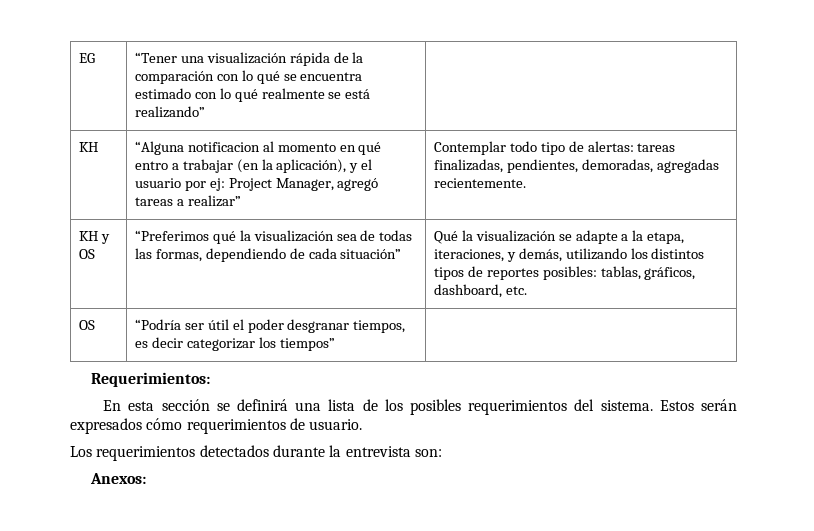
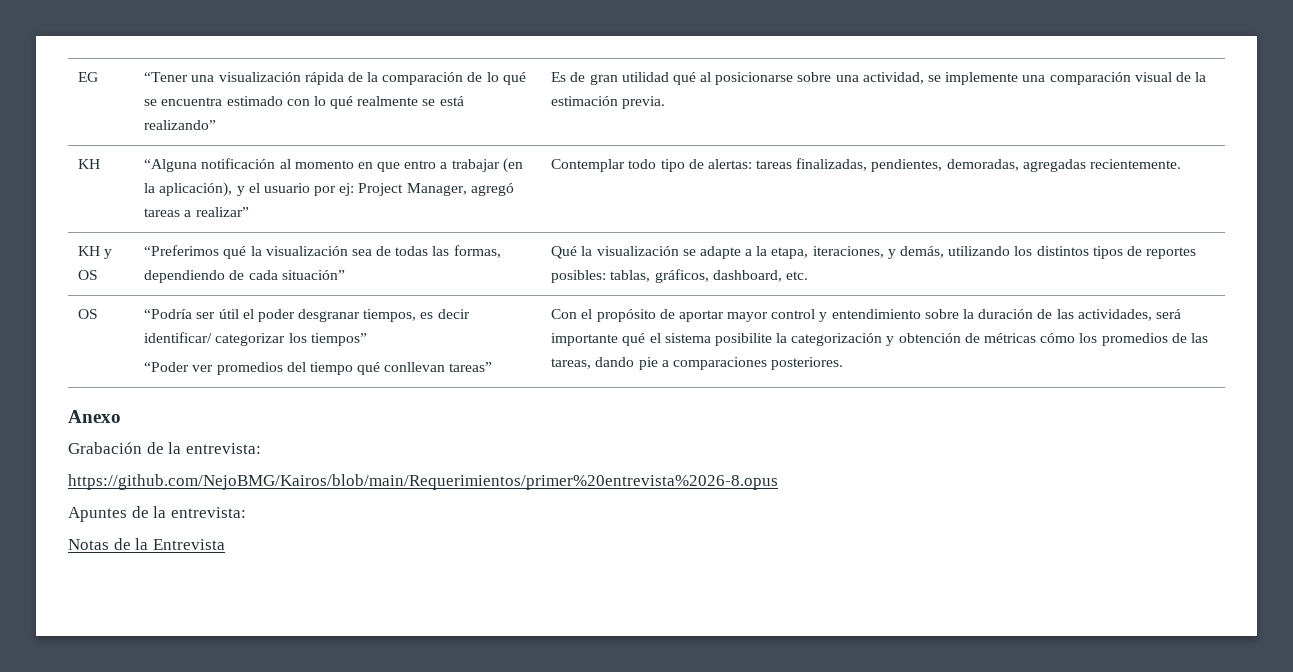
- EG | “Tener una visualización rápida de la comparación con lo qué se encuentra estimado con lo qué realmente se está realizando” |
+ EG | “Tener una visualización rápida de la comparación de lo qué se encuentra estimado con lo qué realmente se está realizando” | Es de gran utilidad qué al posicionarse sobre una actividad, se implemente una comparación visual de la estimación previa.
- KH | “Alguna notificacion al momento en qué entro a trabajar (en la aplicación), y el usuario por ej: Project Manager, agregó tareas a realizar” | Contemplar todo tipo de alertas: tareas finalizadas, pendientes, demoradas, agregadas recientemente.
+ KH | “Alguna notificación al momento en que entro a trabajar (en la aplicación), y el usuario por ej: Project Manager, agregó tareas a realizar” | Contemplar todo tipo de alertas: tareas finalizadas, pendientes, demoradas, agregadas recientemente.
- “Podría ser útil el poder desgranar tiempos, es decir categorizar los tiempos”
+ “Podría ser útil el poder desgranar tiempos, es decir identificar/ categorizar los tiempos”
- Requerimientos:
- En esta sección se definirá una lista de los posibles requerimientos del sistema. Estos serán expresados cómo requerimientos de usuario.
- Los requerimientos detectados durante la entrevista son:
- Anexos:
+ “Poder ver promedios del tiempo qué conllevan tareas” | Con el propósito de aportar mayor control y entendimiento sobre la duración de las actividades, será importante qué el sistema posibilite la categorización y obtención de métricas cómo los promedios de las tareas, dando pie a comparaciones posteriores.
+ Anexo
+ Grabación de la entrevista:
+ https://github.com/NejoBMG/Kairos/blob/main/Requerimientos/primer%20entrevista%2026-8.opus
+ Apuntes de la entrevista:
+ Notas de la Entrevista

